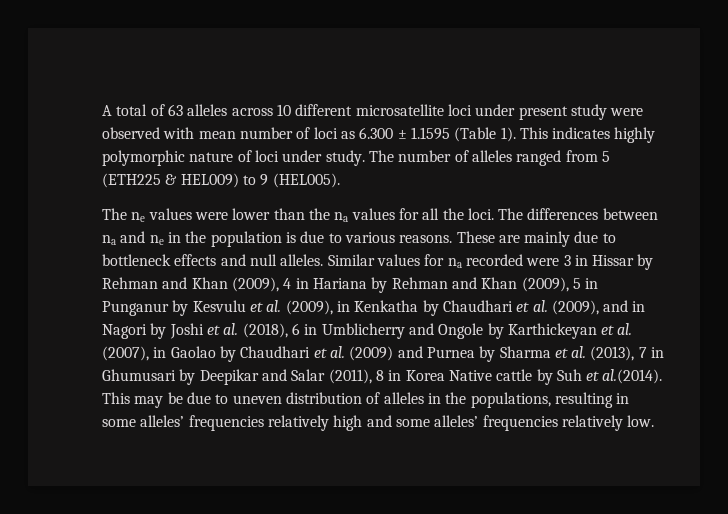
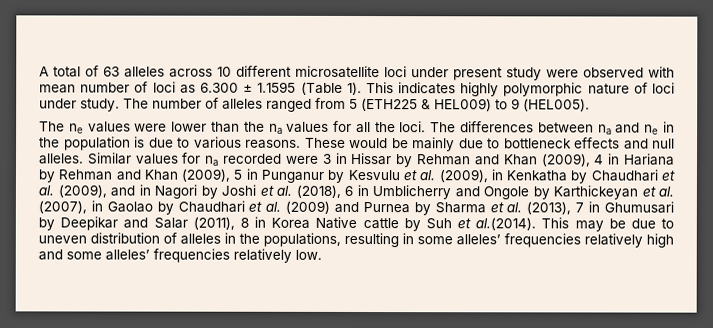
- These are mainly due to bottleneck effects and null alleles.
+ These would be mainly due to bottleneck effects and null alleles.

